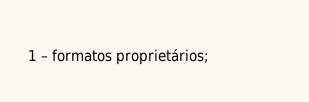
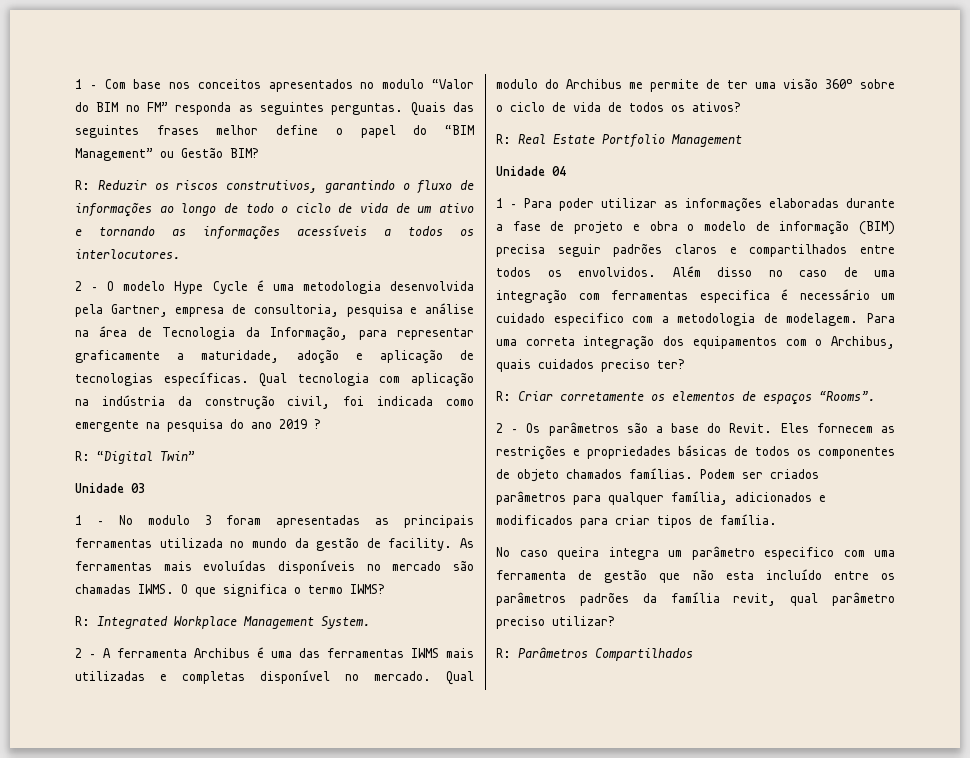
- 1 – formatos proprietários;
+ 1 – Com base nos conceitos apresentados no modulo “Valor do BIM no FM” responda as seguintes perguntas. Quais das seguintes frases melhor define o papel do “BIM Management” ou Gestão BIM?
+ R: Reduzir os riscos construtivos, garantindo o fluxo de informações ao longo de todo o ciclo de vida de um ativo e tornando as informações acessíveis a todos os interlocutores.
+ 2 – O modelo Hype Cycle é uma metodologia desenvolvida pela Gartner, empresa de consultoria, pesquisa e análise na área de Tecnologia da Informação, para representar graficamente a maturidade, adoção e aplicação de tecnologias específicas. Qual tecnologia com aplicação na indústria da construção civil, foi indicada como emergente na pesquisa do ano 2019 ?
+ R: “Digital Twin”
+ Unidade 03
+ 1 – No modulo 3 foram apresentadas as principais ferramentas utilizada no mundo da gestão de facility. As ferramentas mais evoluídas disponíveis no mercado são chamadas IWMS. O que significa o termo IWMS?
+ R: Integrated Workplace Management System.
+ 2 – A ferramenta Archibus é uma das ferramentas IWMS mais utilizadas e completas disponível no mercado. Qual modulo do Archibus me permite de ter uma visão 360º sobre o ciclo de vida de todos os ativos?
+ R: Real Estate Portfolio Management
+ Unidade 04
+ 1 – Para poder utilizar as informações elaboradas durante a fase de projeto e obra o modelo de informação (BIM) precisa seguir padrões claros e compartilhados entre todos os envolvidos. Além disso no caso de uma integração com ferramentas especifica é necessário um cuidado especifico com a metodologia de modelagem. Para uma correta integração dos equipamentos com o Archibus, quais cuidados preciso ter?
+ R: Criar corretamente os elementos de espaços “Rooms”.
+ 2 – Os parâmetros são a base do Revit. Eles fornecem as restrições e propriedades básicas de todos os componentes de objeto chamados famílias. Podem ser criados parâmetros para qualquer família, adicionados e modificados para criar tipos de família.
+ No caso queira integra um parâmetro especifico com uma ferramenta de gestão que não esta incluído entre os parâmetros padrões da família revit, qual parâmetro preciso utilizar?
+ R: Parâmetros Compartilhados

